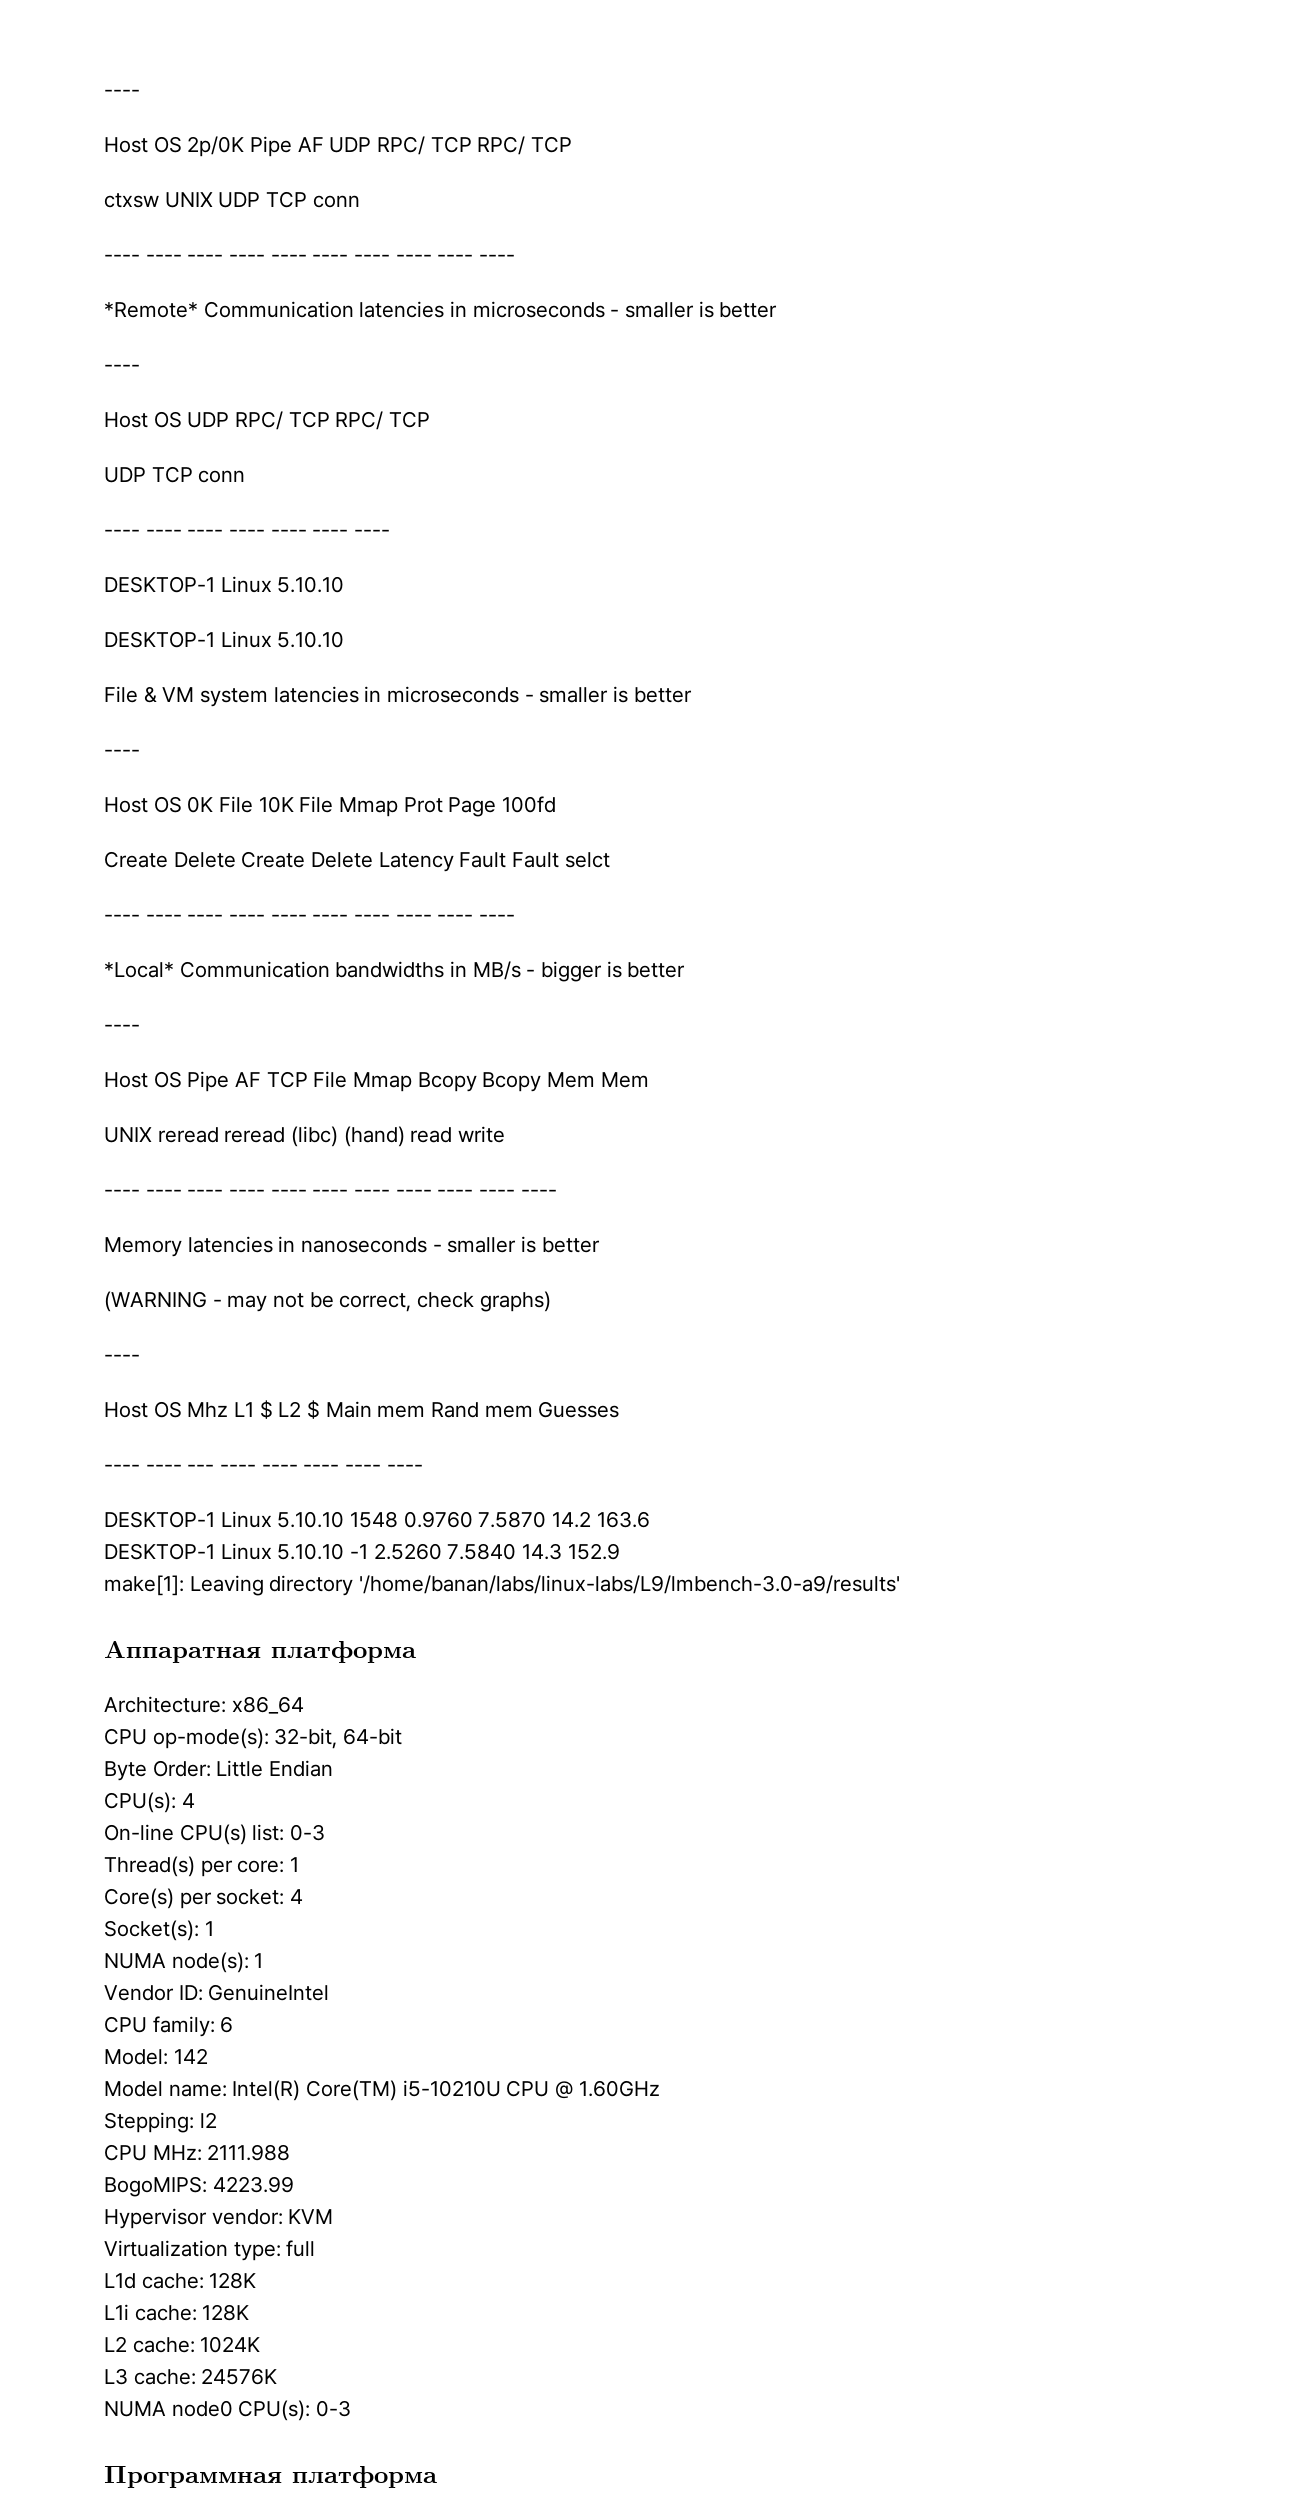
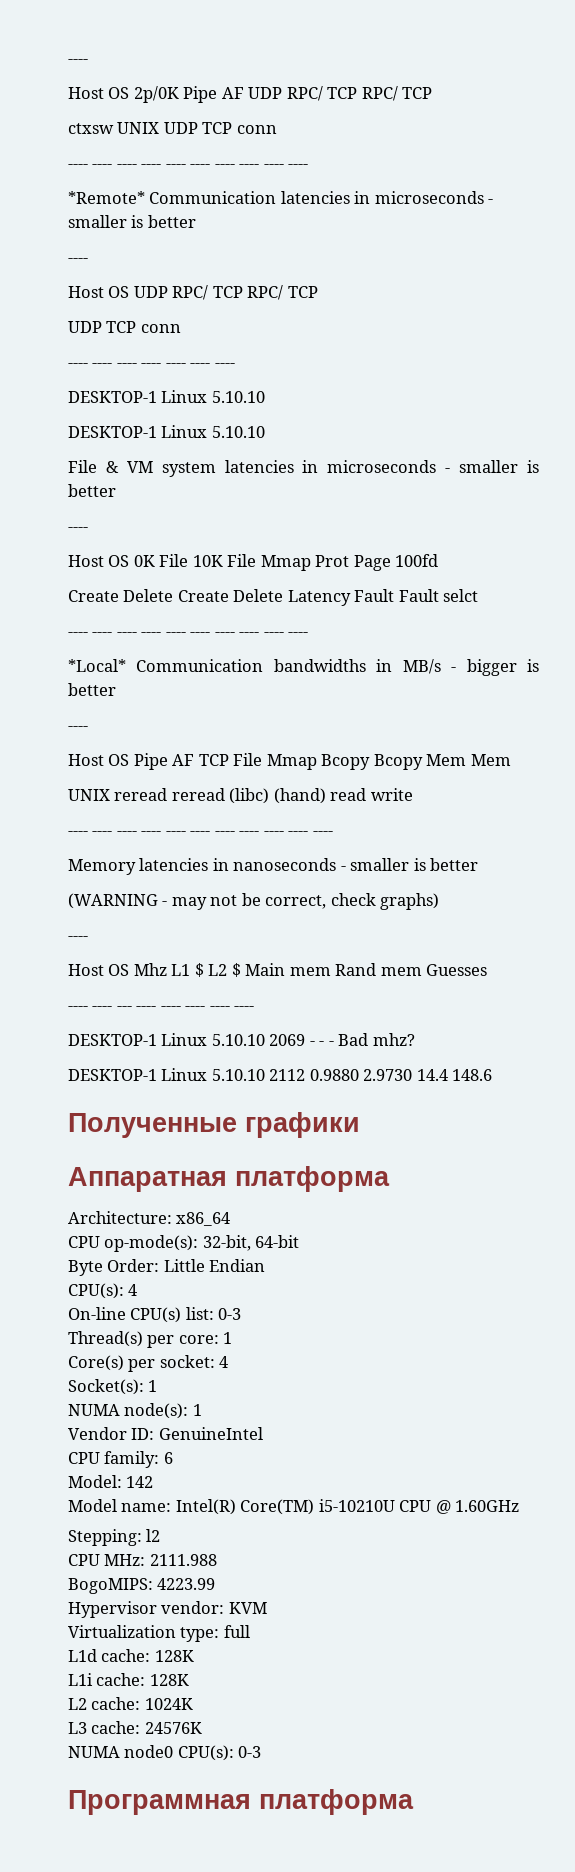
- DESKTOP-1 Linux 5.10.10 1548 0.9760 7.5870 14.2 163.6
- DESKTOP-1 Linux 5.10.10 -1 2.5260 7.5840 14.3 152.9
- make[1]: Leaving directory '/home/banan/labs/linux-labs/L9/lmbench-3.0-a9/results'
+ DESKTOP-1 Linux 5.10.10 2069 - - - Bad mhz?
+ DESKTOP-1 Linux 5.10.10 2112 0.9880 2.9730 14.4 148.6
+ Полученные графики

